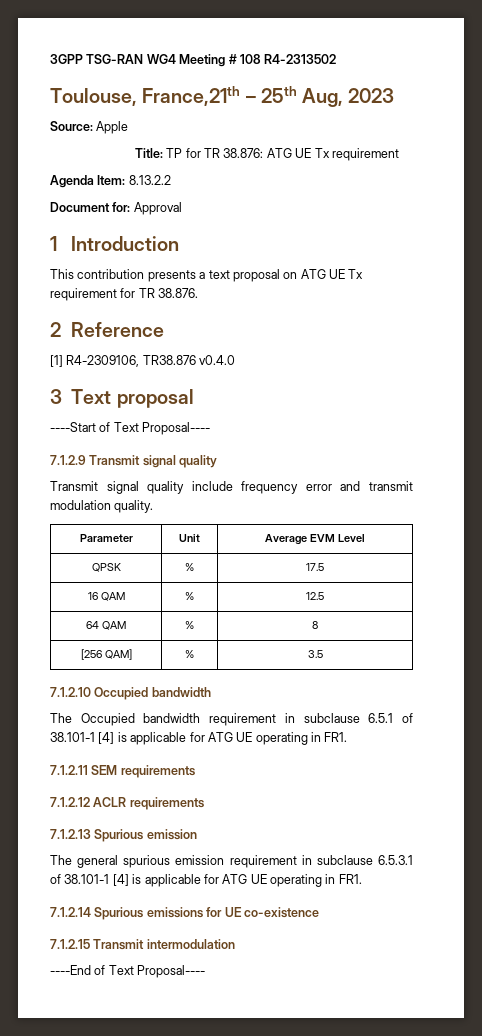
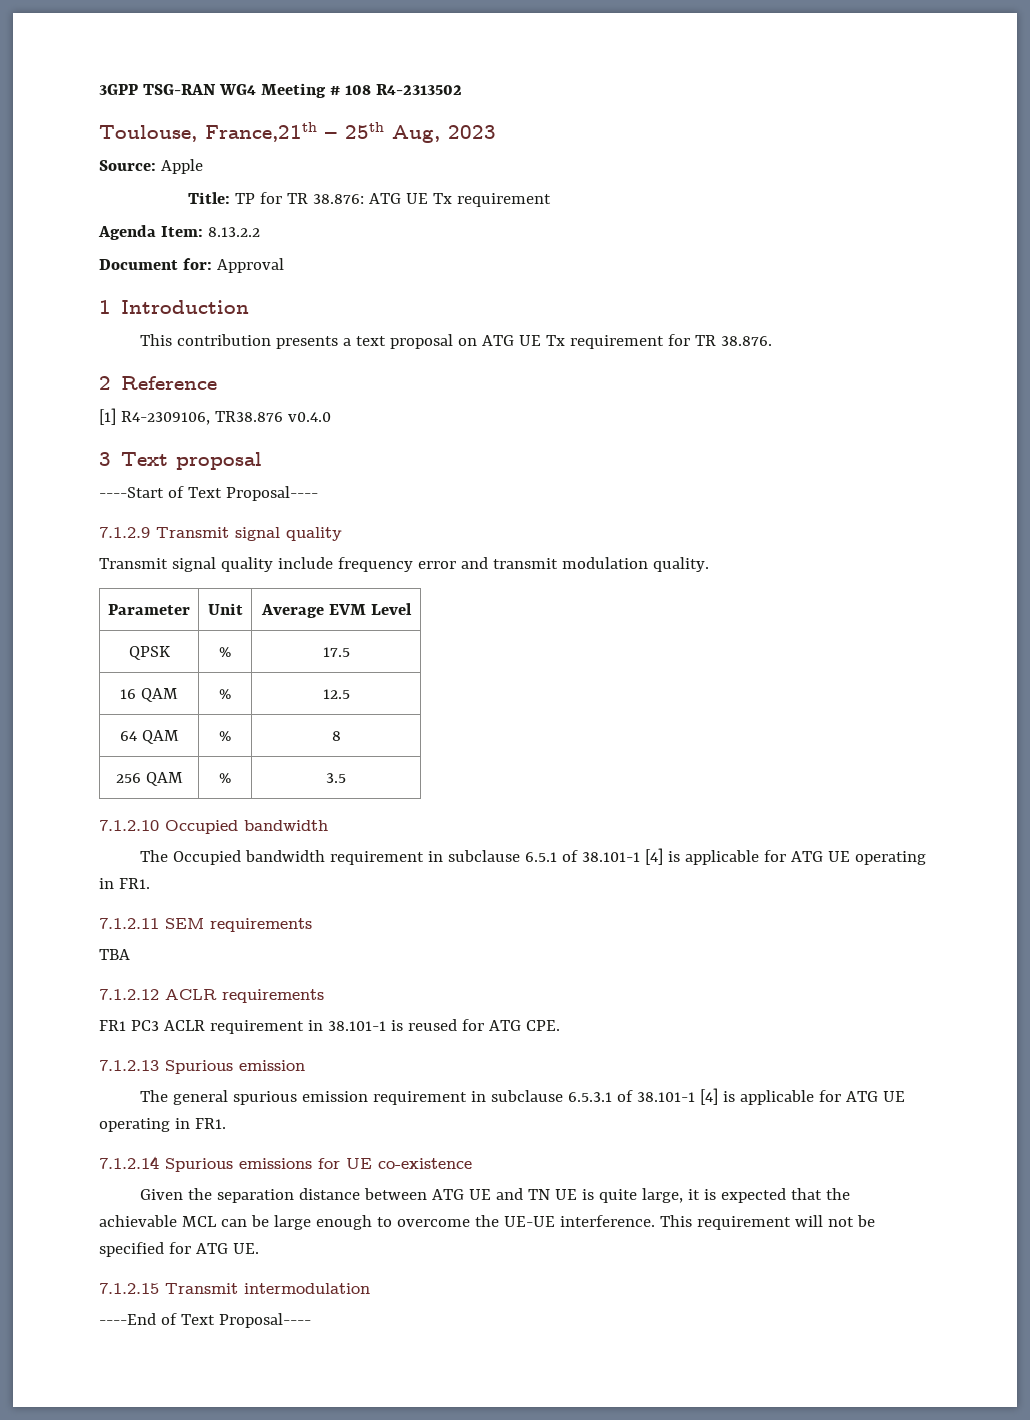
- [256 QAM] | % | 3.5
+ 256 QAM | % | 3.5
+ TBA
+ FR1 PC3 ACLR requirement in 38.101-1 is reused for ATG CPE.
+ Given the separation distance between ATG UE and TN UE is quite large, it is expected that the achievable MCL can be large enough to overcome the UE-UE interference. This requirement will not be specified for ATG UE.

